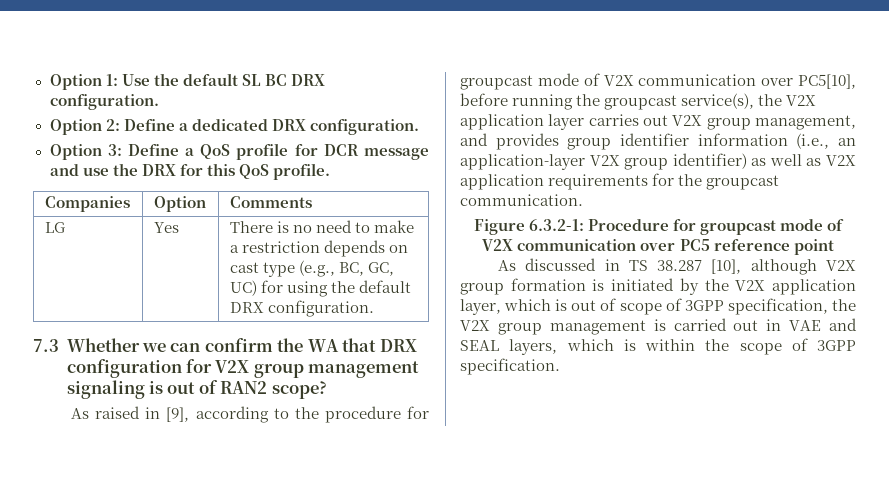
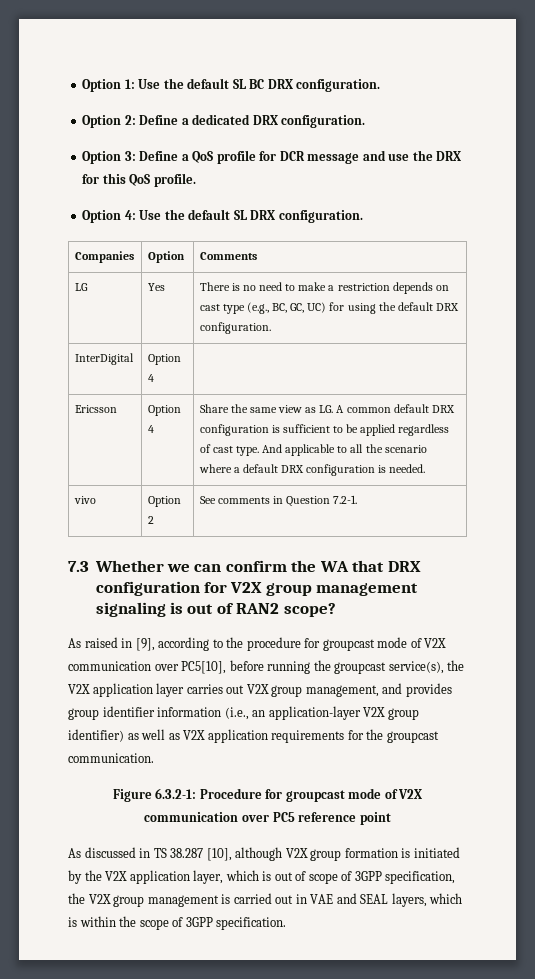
+ Option 4: Use the default SL DRX configuration.
+ InterDigital | Option 4 |
+ Ericsson | Option 4 | Share the same view as LG. A common default DRX configuration is sufficient to be applied regardless of cast type. And applicable to all the scenario where a default DRX configuration is needed.
+ vivo | Option 2 | See comments in Question 7.2-1.

